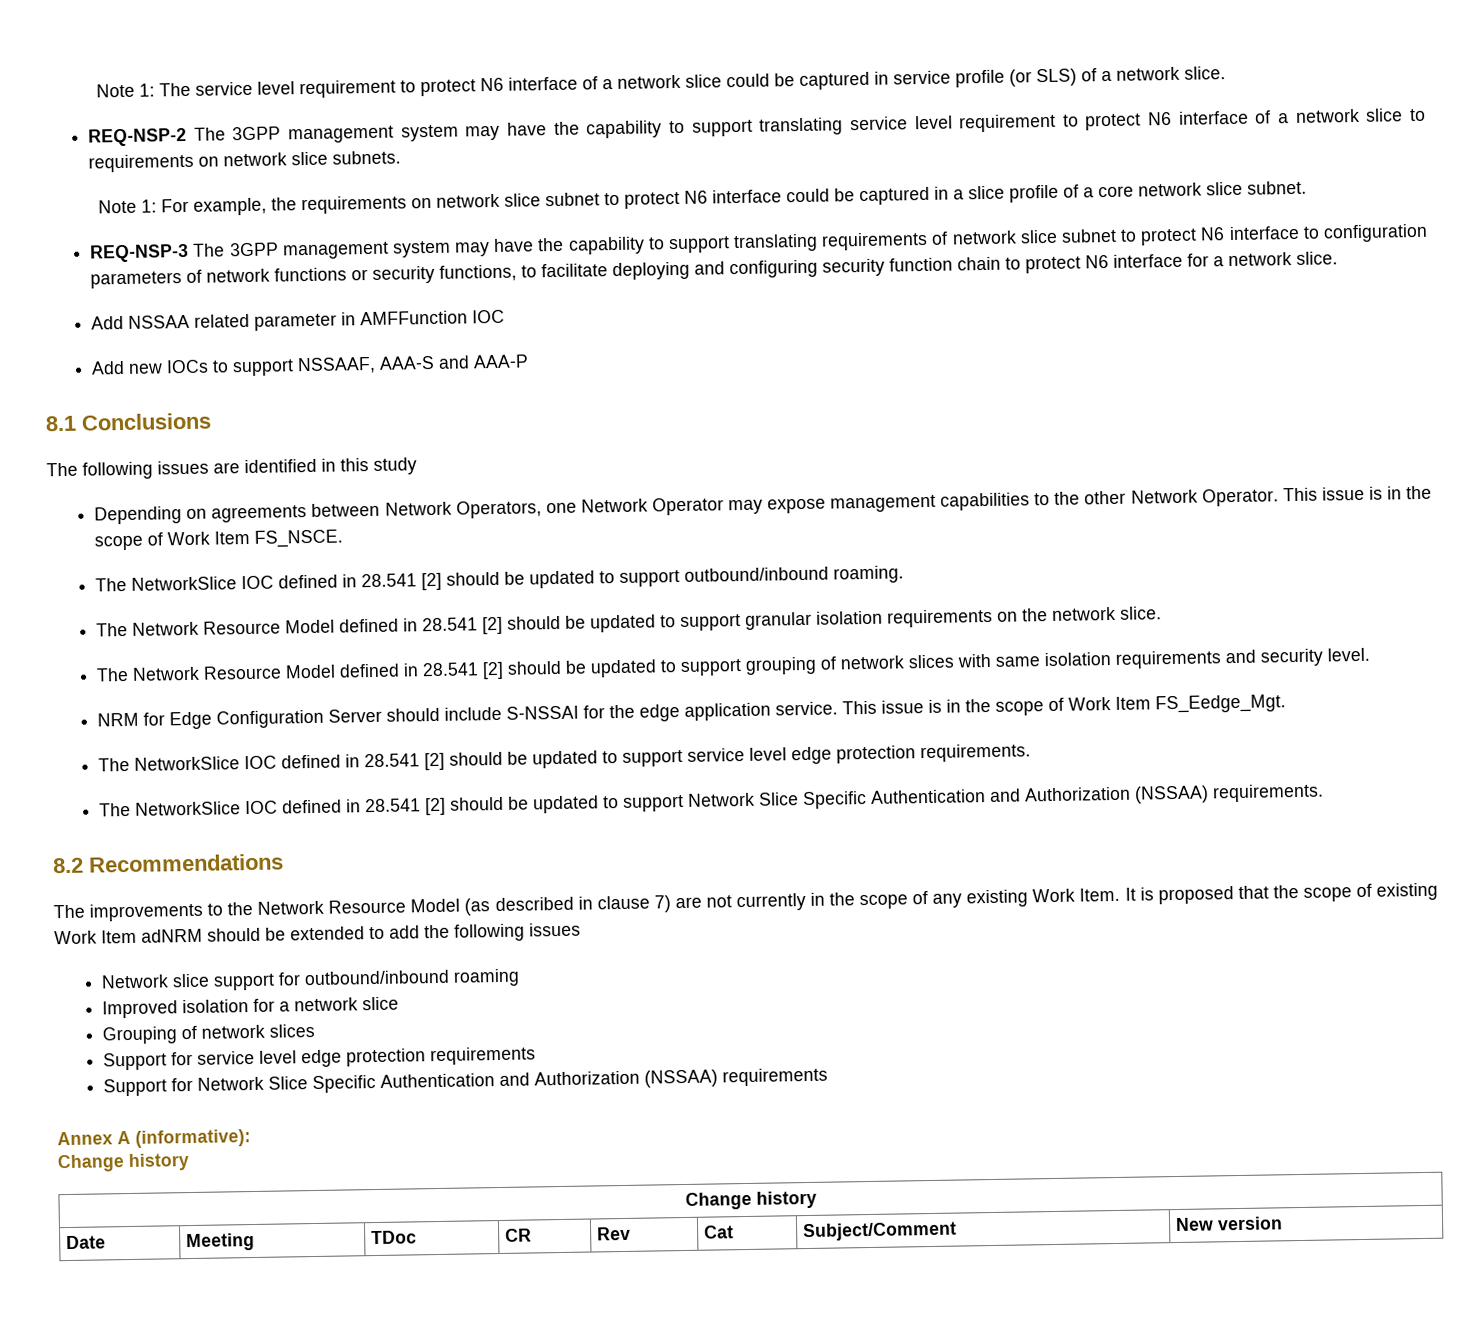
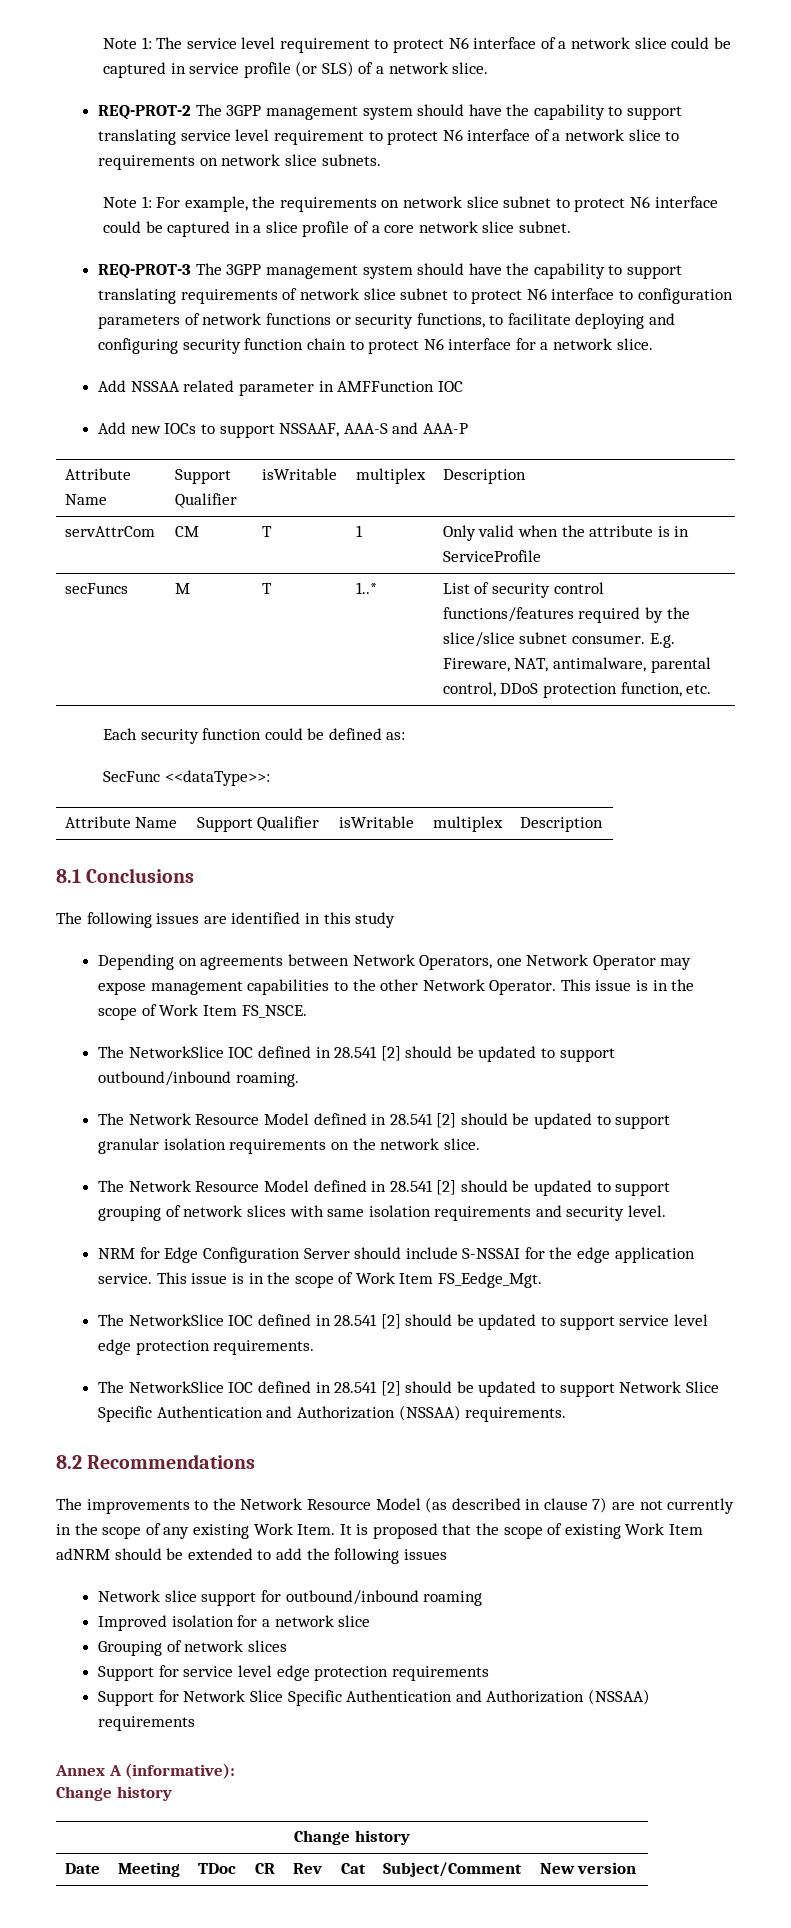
- REQ-NSP-2 The 3GPP management system may have the capability to support translating service level requirement to protect N6 interface of a network slice to requirements on network slice subnets.
+ REQ-PROT-2 The 3GPP management system should have the capability to support translating service level requirement to protect N6 interface of a network slice to requirements on network slice subnets.
- REQ-NSP-3 The 3GPP management system may have the capability to support translating requirements of network slice subnet to protect N6 interface to configuration parameters of network functions or security functions, to facilitate deploying and configuring security function chain to protect N6 interface for a network slice.
+ REQ-PROT-3 The 3GPP management system should have the capability to support translating requirements of network slice subnet to protect N6 interface to configuration parameters of network functions or security functions, to facilitate deploying and configuring security function chain to protect N6 interface for a network slice.
  Add new IOCs to support NSSAAF, AAA-S and AAA-P
+ Attribute Name | Support Qualifier | isWritable | multiplex | Description
+ servAttrCom | CM | T | 1 | Only valid when the attribute is in ServiceProfile
+ secFuncs | M | T | 1..* | List of security control functions/features required by the slice/slice subnet consumer. E.g. Fireware, NAT, antimalware, parental control, DDoS protection function, etc.
+ Each security function could be defined as:
+ SecFunc <<dataType>>:
+ Attribute Name | Support Qualifier | isWritable | multiplex | Description

